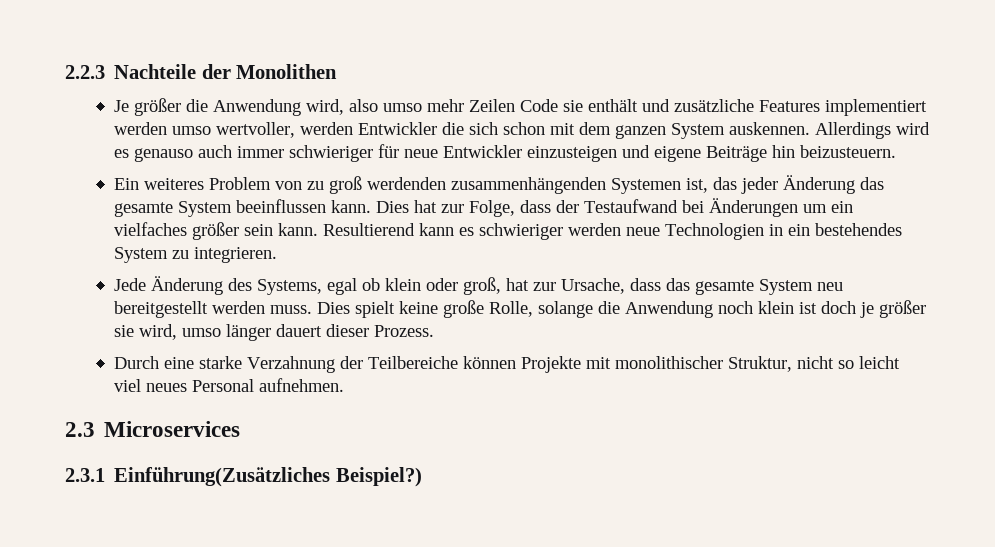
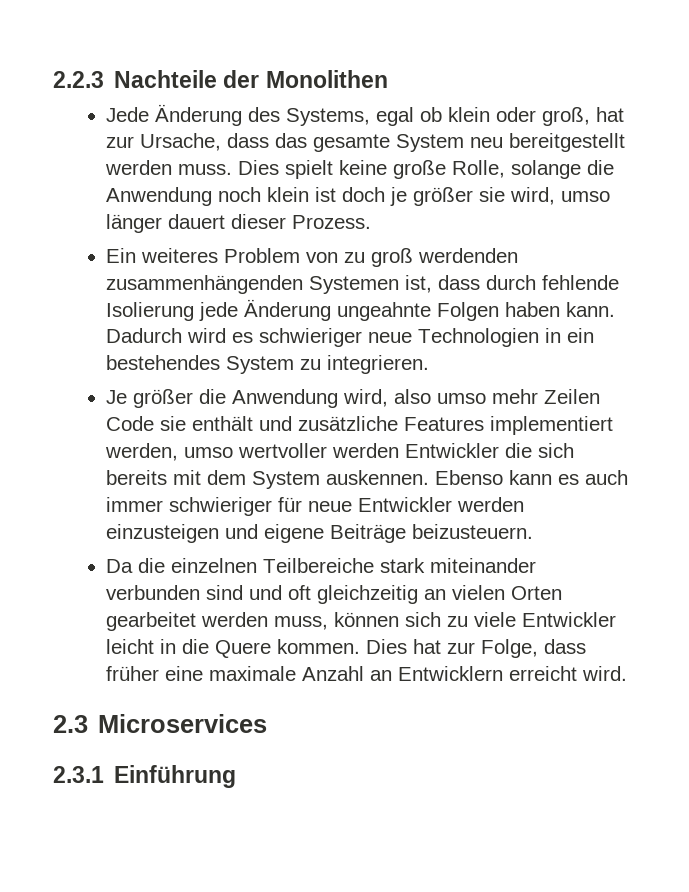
- Je größer die Anwendung wird, also umso mehr Zeilen Code sie enthält und zusätzliche Features implementiert werden umso wertvoller, werden Entwickler die sich schon mit dem ganzen System auskennen. Allerdings wird es genauso auch immer schwieriger für neue Entwickler einzusteigen und eigene Beiträge hin beizusteuern.
- Ein weiteres Problem von zu groß werdenden zusammenhängenden Systemen ist, das jeder Änderung das gesamte System beeinflussen kann. Dies hat zur Folge, dass der Testaufwand bei Änderungen um ein vielfaches größer sein kann. Resultierend kann es schwieriger werden neue Technologien in ein bestehendes System zu integrieren.
- Durch eine starke Verzahnung der Teilbereiche können Projekte mit monolithischer Struktur, nicht so leicht viel neues Personal aufnehmen.
+ Ein weiteres Problem von zu groß werdenden zusammenhängenden Systemen ist, dass durch fehlende Isolierung jede Änderung ungeahnte Folgen haben kann. Dadurch wird es schwieriger neue Technologien in ein bestehendes System zu integrieren.
+ Je größer die Anwendung wird, also umso mehr Zeilen Code sie enthält und zusätzliche Features implementiert werden, umso wertvoller werden Entwickler die sich bereits mit dem System auskennen. Ebenso kann es auch immer schwieriger für neue Entwickler werden einzusteigen und eigene Beiträge beizusteuern.
+ Da die einzelnen Teilbereiche stark miteinander verbunden sind und oft gleichzeitig an vielen Orten gearbeitet werden muss, können sich zu viele Entwickler leicht in die Quere kommen. Dies hat zur Folge, dass früher eine maximale Anzahl an Entwicklern erreicht wird.
- 2.3.1 Einführung(Zusätzliches Beispiel?)
+ 2.3.1 Einführung

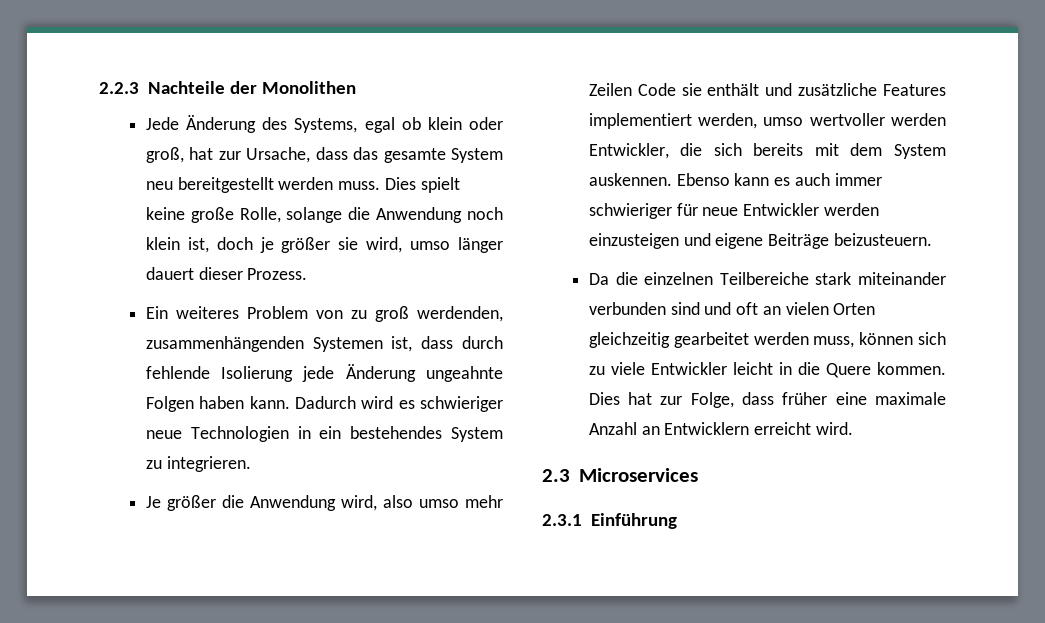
- Dies spielt keine große Rolle, solange die Anwendung noch klein ist doch je größer sie wird, umso länger dauert dieser Prozess.
+ Dies spielt keine große Rolle, solange die Anwendung noch klein ist, doch je größer sie wird, umso länger dauert dieser Prozess.
- Ein weiteres Problem von zu groß werdenden zusammenhängenden Systemen ist, dass durch fehlende Isolierung jede Änderung ungeahnte Folgen haben kann.
+ Ein weiteres Problem von zu groß werdenden, zusammenhängenden Systemen ist, dass durch fehlende Isolierung jede Änderung ungeahnte Folgen haben kann.
- Je größer die Anwendung wird, also umso mehr Zeilen Code sie enthält und zusätzliche Features implementiert werden, umso wertvoller werden Entwickler die sich bereits mit dem System auskennen.
+ Je größer die Anwendung wird, also umso mehr Zeilen Code sie enthält und zusätzliche Features implementiert werden, umso wertvoller werden Entwickler, die sich bereits mit dem System auskennen.
- Da die einzelnen Teilbereiche stark miteinander verbunden sind und oft gleichzeitig an vielen Orten gearbeitet werden muss, können sich zu viele Entwickler leicht in die Quere kommen.
+ Da die einzelnen Teilbereiche stark miteinander verbunden sind und oft an vielen Orten gleichzeitig gearbeitet werden muss, können sich zu viele Entwickler leicht in die Quere kommen.

